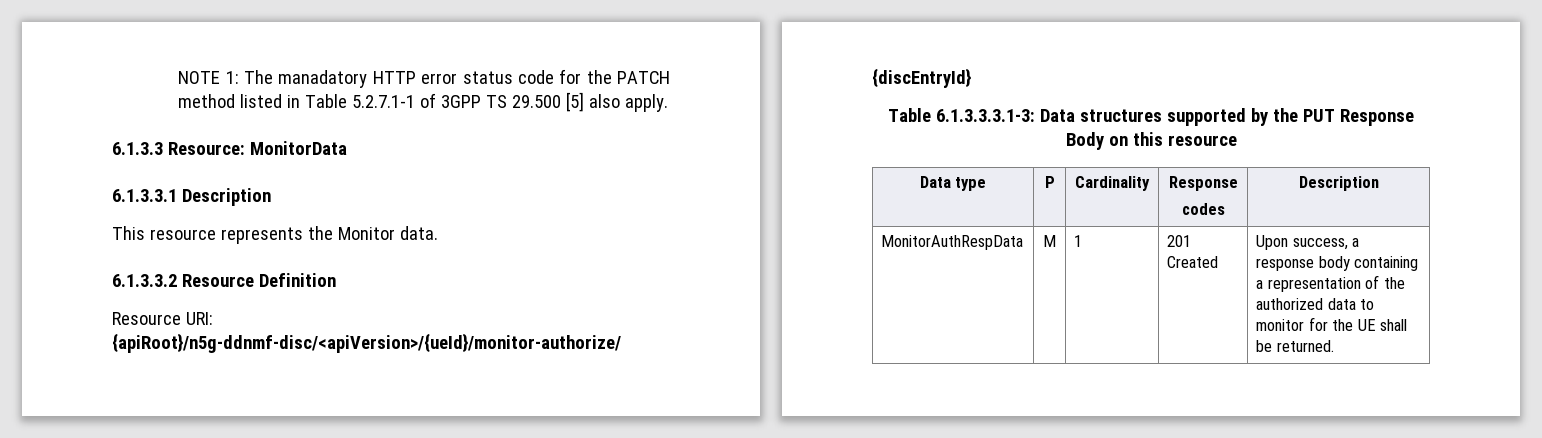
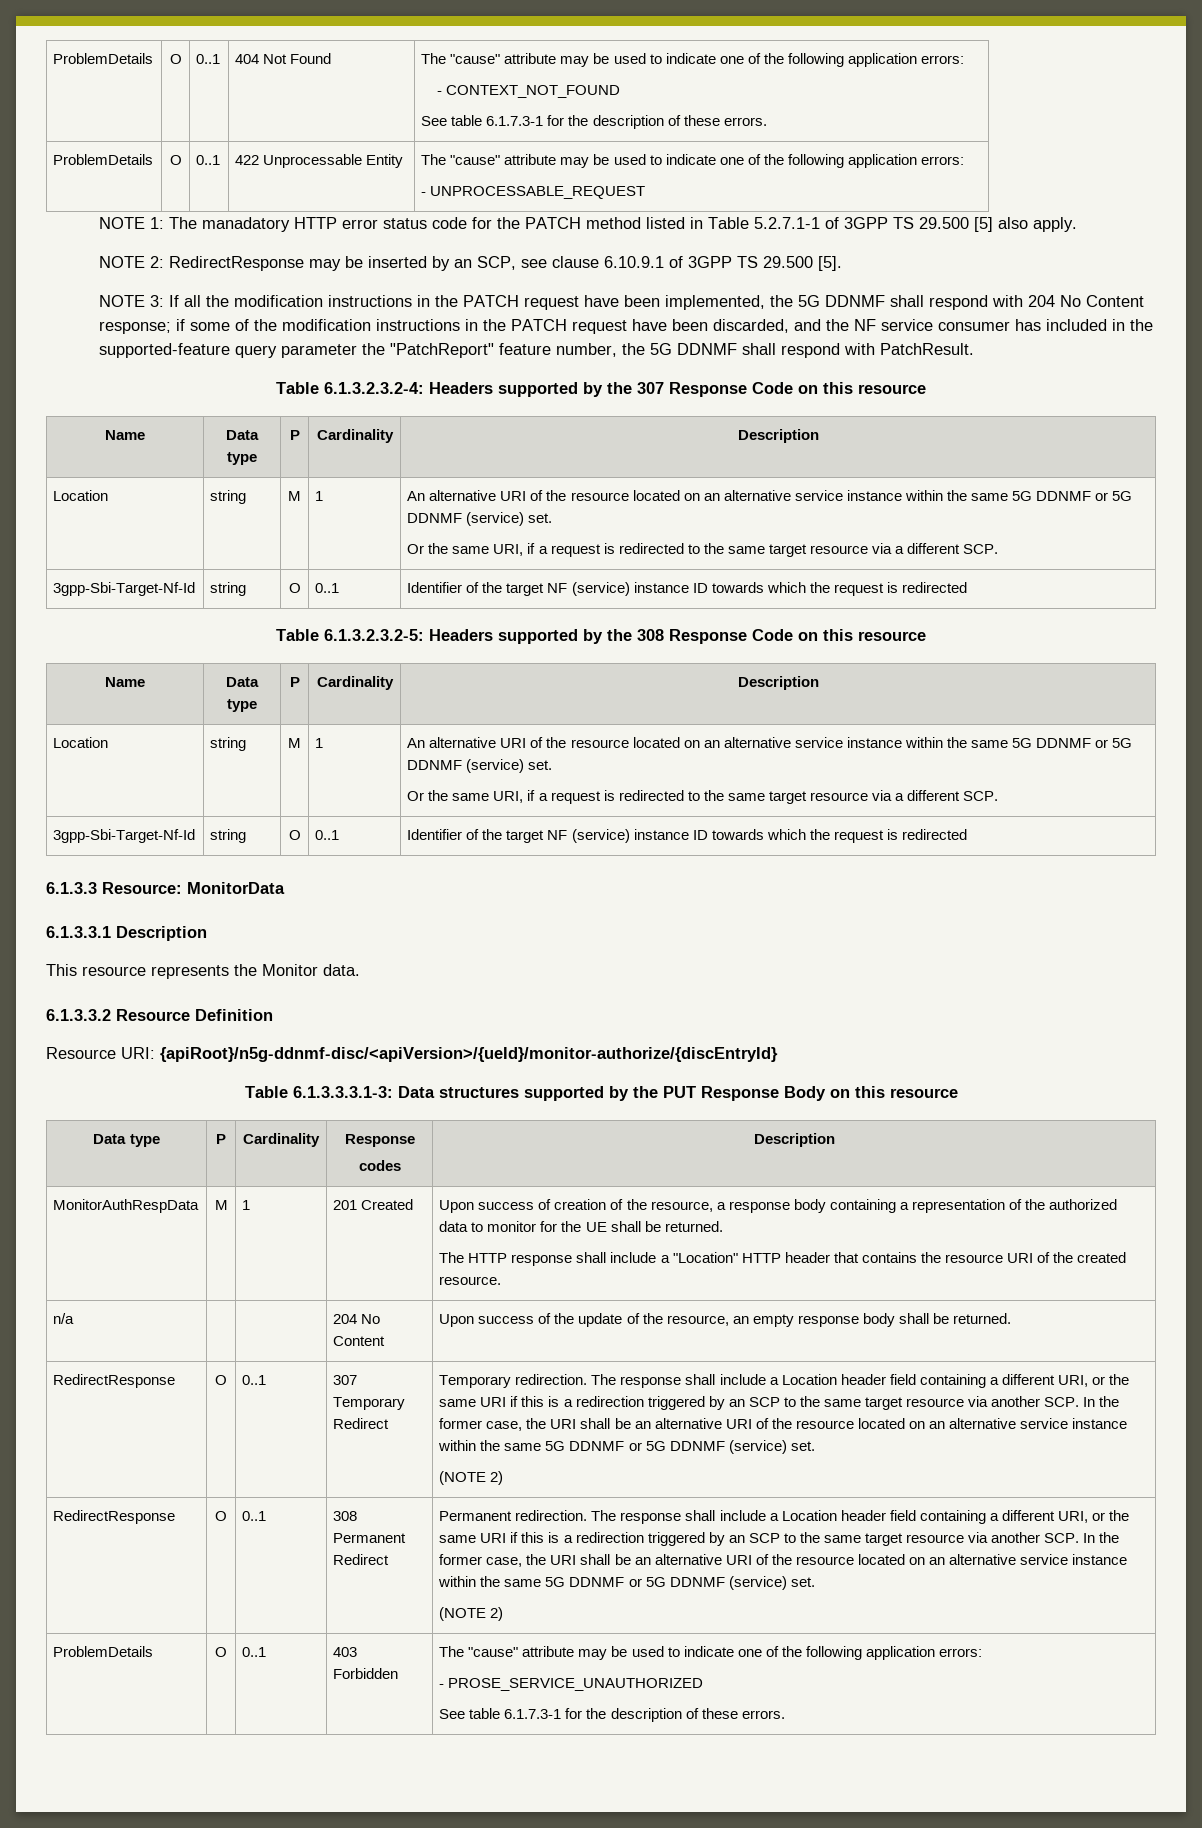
+ ProblemDetails | O | 0..1 | 404 Not Found | The "cause" attribute may be used to indicate one of the following application errors:
+ - CONTEXT_NOT_FOUND
+ See table 6.1.7.3-1 for the description of these errors.
+ ProblemDetails | O | 0..1 | 422 Unprocessable Entity | The "cause" attribute may be used to indicate one of the following application errors:
+ - UNPROCESSABLE_REQUEST
+ NOTE 2: RedirectResponse may be inserted by an SCP, see clause 6.10.9.1 of 3GPP TS 29.500 [5].
+ NOTE 3: If all the modification instructions in the PATCH request have been implemented, the 5G DDNMF shall respond with 204 No Content response; if some of the modification instructions in the PATCH request have been discarded, and the NF service consumer has included in the supported-feature query parameter the "PatchReport" feature number, the 5G DDNMF shall respond with PatchResult.
+ Table 6.1.3.2.3.2-4: Headers supported by the 307 Response Code on this resource
+ Name | Data type | P | Cardinality | Description
+ Location | string | M | 1 | An alternative URI of the resource located on an alternative service instance within the same 5G DDNMF or 5G DDNMF (service) set.
+ Or the same URI, if a request is redirected to the same target resource via a different SCP.
+ 3gpp-Sbi-Target-Nf-Id | string | O | 0..1 | Identifier of the target NF (service) instance ID towards which the request is redirected
+ Table 6.1.3.2.3.2-5: Headers supported by the 308 Response Code on this resource
+ Name | Data type | P | Cardinality | Description
+ Location | string | M | 1 | An alternative URI of the resource located on an alternative service instance within the same 5G DDNMF or 5G DDNMF (service) set.
+ Or the same URI, if a request is redirected to the same target resource via a different SCP.
+ 3gpp-Sbi-Target-Nf-Id | string | O | 0..1 | Identifier of the target NF (service) instance ID towards which the request is redirected
- Upon success, a response body containing a representation of the authorized data to monitor for the UE shall be returned.
+ Upon success of creation of the resource, a response body containing a representation of the authorized data to monitor for the UE shall be returned.
+ The HTTP response shall include a "Location" HTTP header that contains the resource URI of the created resource.
+ n/a | | | 204 No Content | Upon success of the update of the resource, an empty response body shall be returned.
+ RedirectResponse | O | 0..1 | 307 Temporary Redirect | Temporary redirection. The response shall include a Location header field containing a different URI, or the same URI if this is a redirection triggered by an SCP to the same target resource via another SCP. In the former case, the URI shall be an alternative URI of the resource located on an alternative service instance within the same 5G DDNMF or 5G DDNMF (service) set.
+ (NOTE 2)
+ RedirectResponse | O | 0..1 | 308 Permanent Redirect | Permanent redirection. The response shall include a Location header field containing a different URI, or the same URI if this is a redirection triggered by an SCP to the same target resource via another SCP. In the former case, the URI shall be an alternative URI of the resource located on an alternative service instance within the same 5G DDNMF or 5G DDNMF (service) set.
+ (NOTE 2)
+ ProblemDetails | O | 0..1 | 403 Forbidden | The "cause" attribute may be used to indicate one of the following application errors:
+ - PROSE_SERVICE_UNAUTHORIZED
+ See table 6.1.7.3-1 for the description of these errors.

